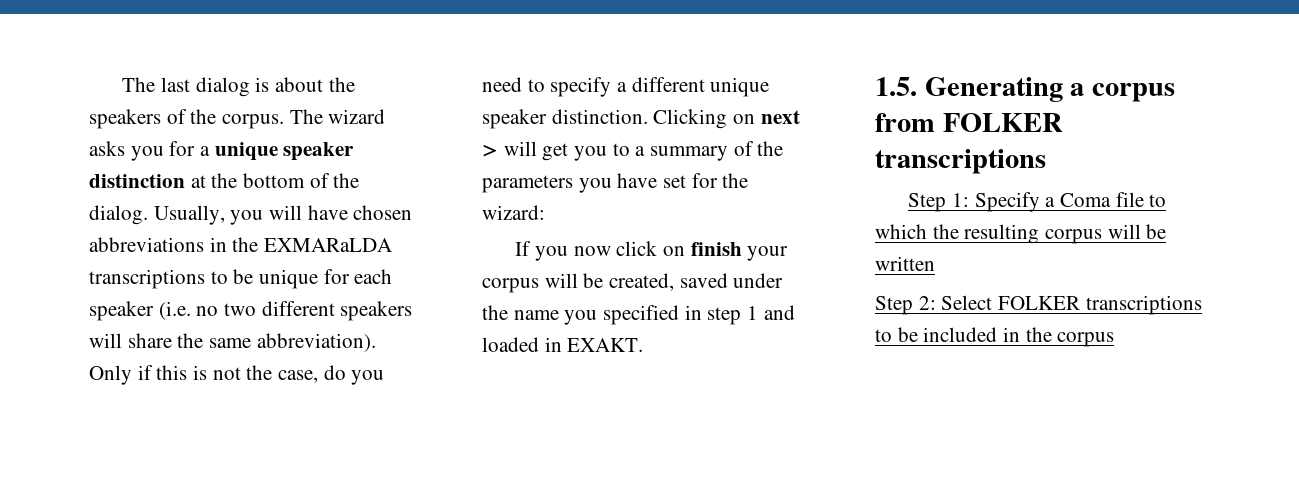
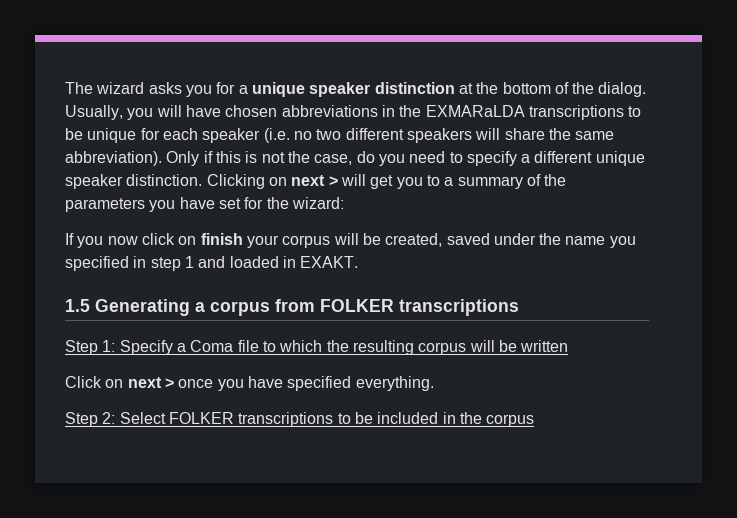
- The last dialog is about the speakers of the corpus. The wizard asks you for a unique speaker distinction at the bottom of the dialog.
+ The wizard asks you for a unique speaker distinction at the bottom of the dialog.
- 1.5. Generating a corpus from FOLKER transcriptions
+ 1.5 Generating a corpus from FOLKER transcriptions
+ Click on next > once you have specified everything.

